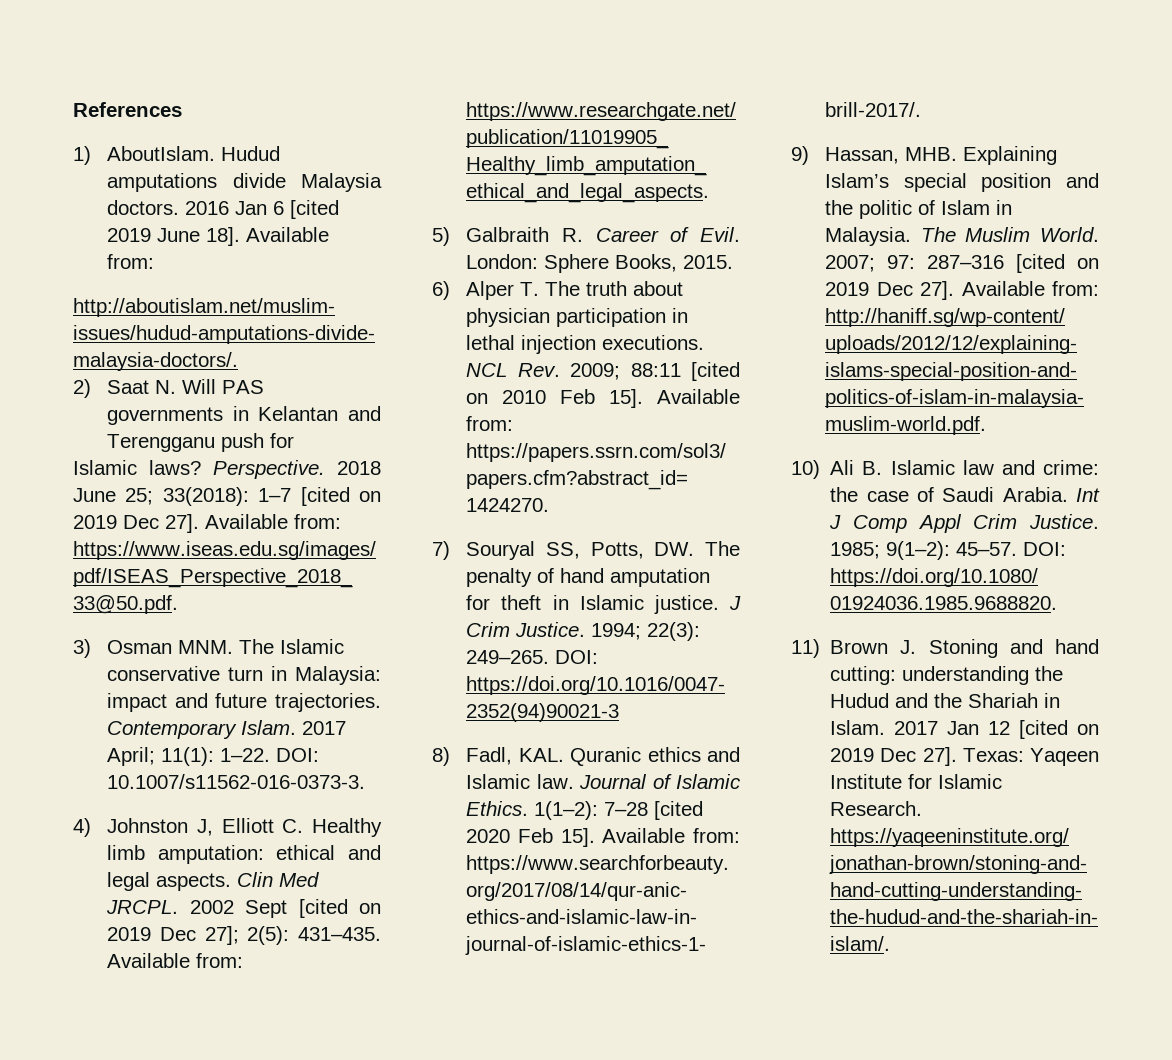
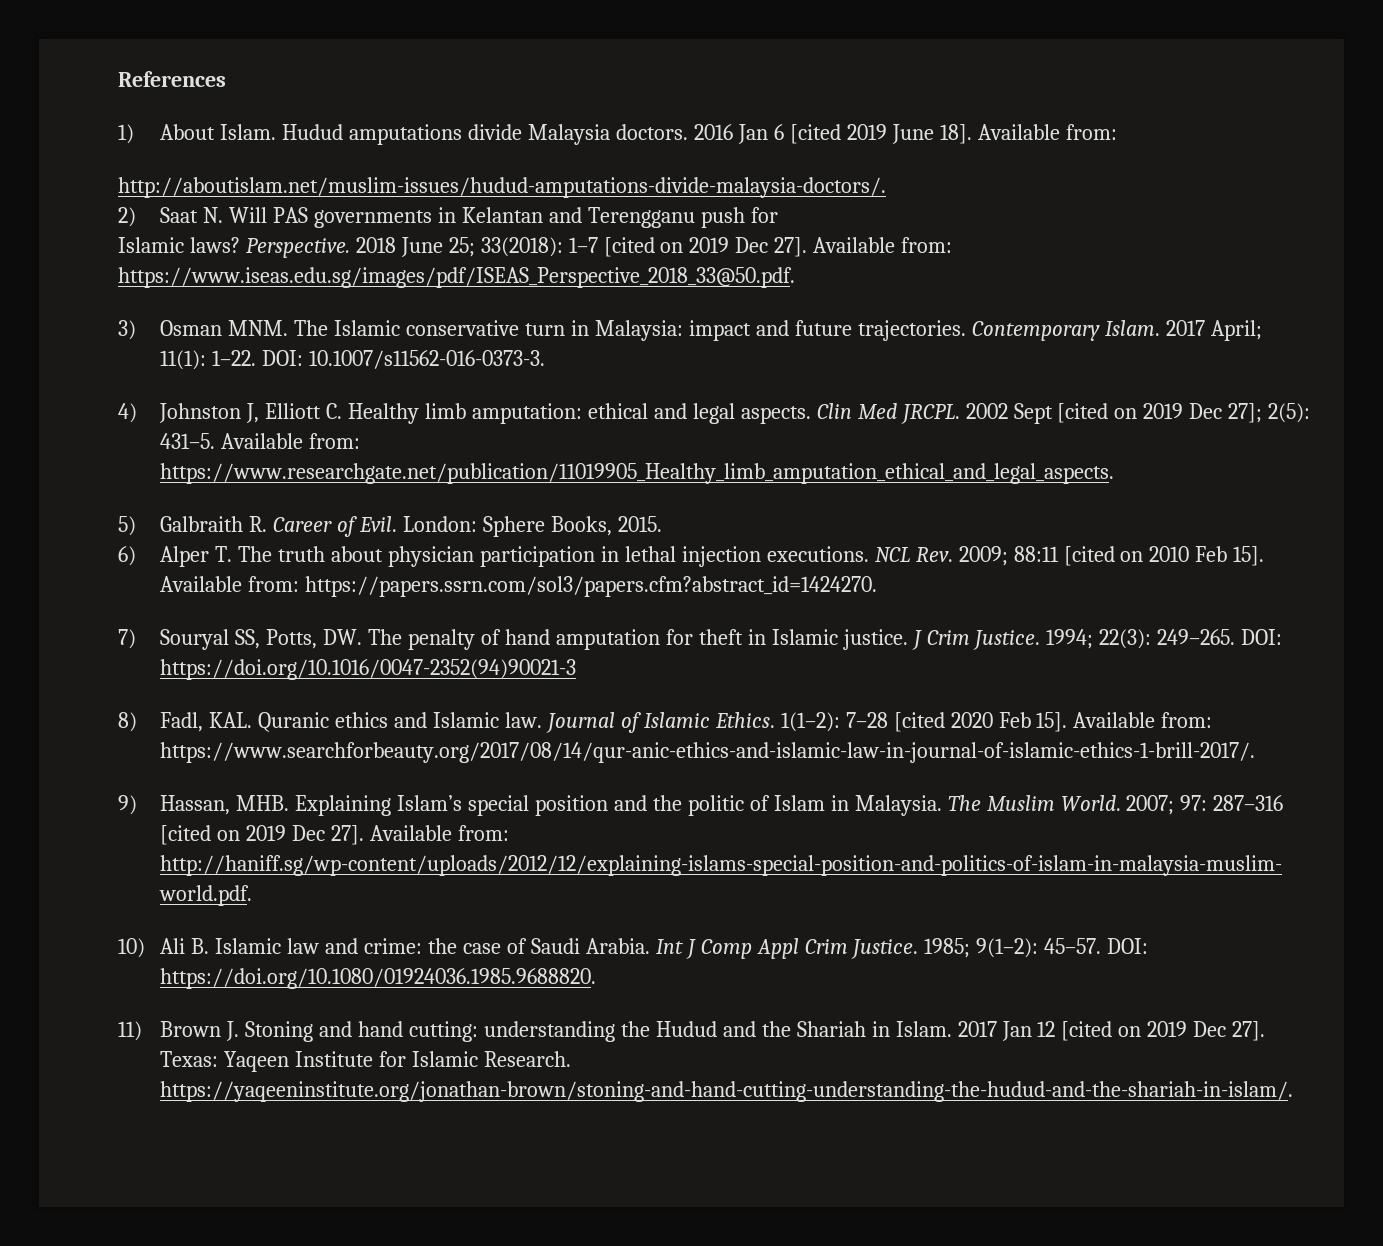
- 1) AboutIslam.
+ 1) About Islam.
- 2002 Sept [cited on 2019 Dec 27]; 2(5): 431–435.
+ 2002 Sept [cited on 2019 Dec 27]; 2(5): 431–5.

